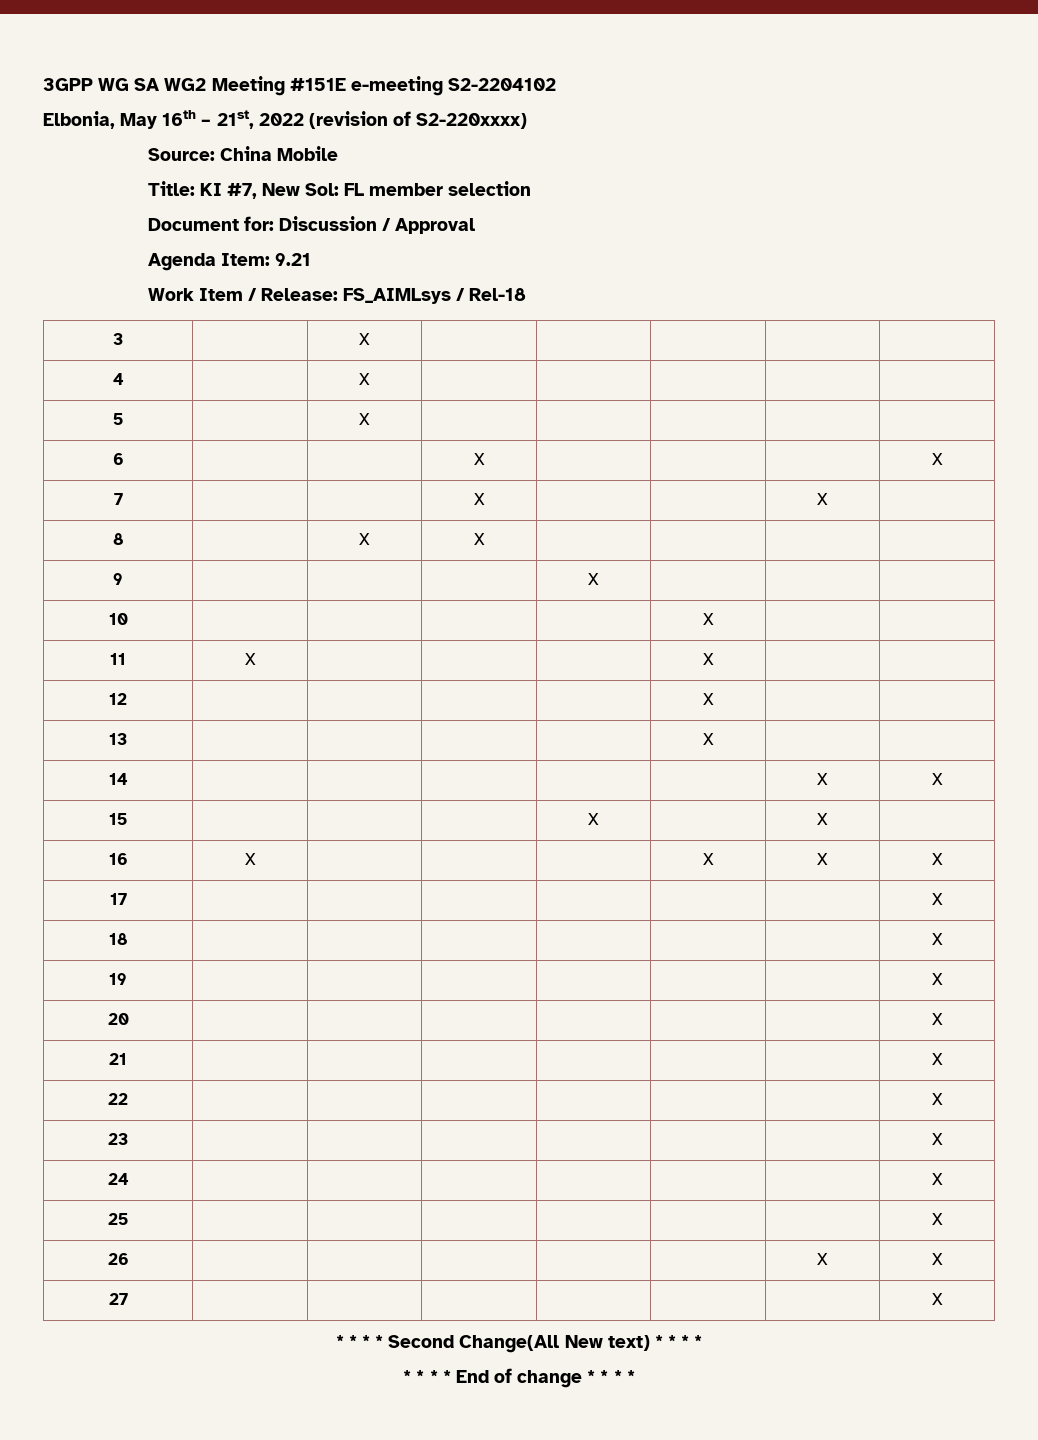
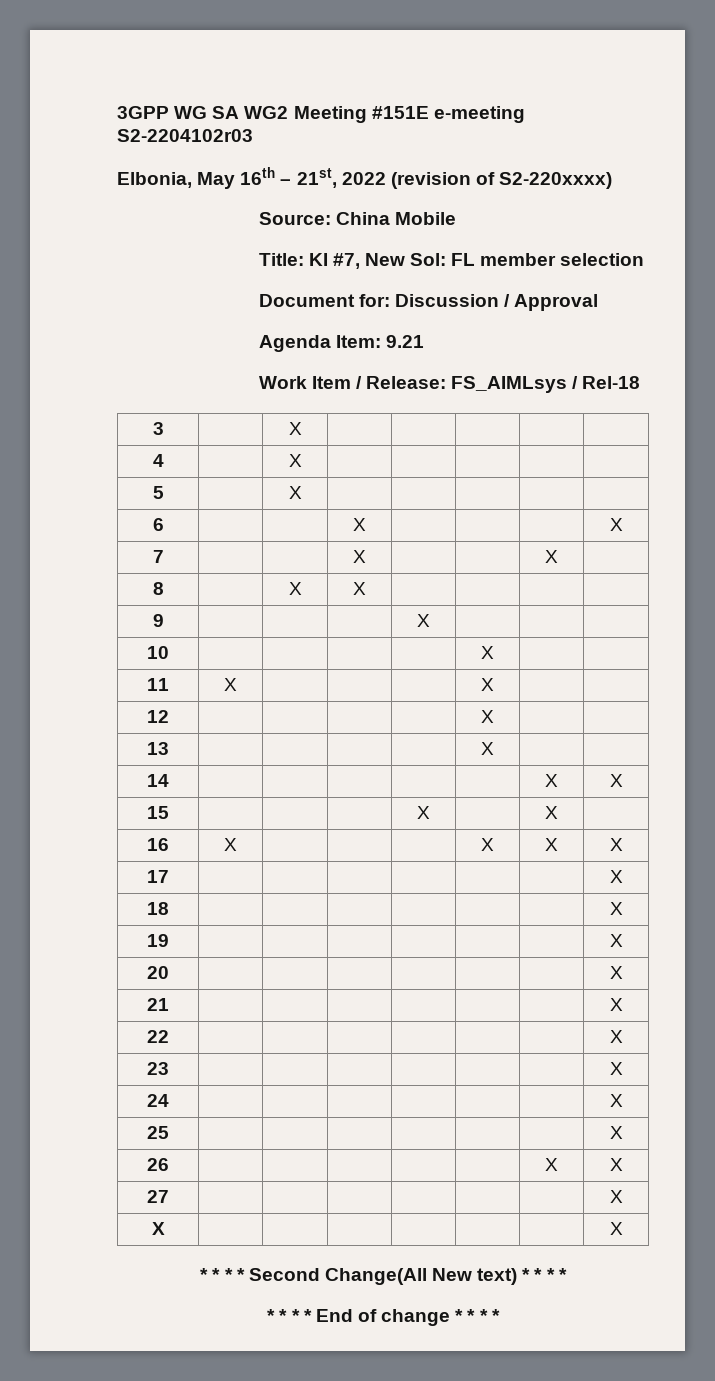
- 3GPP WG SA WG2 Meeting #151E e-meeting S2-2204102
+ 3GPP WG SA WG2 Meeting #151E e-meeting S2-2204102r03
+ X | | | | | | | X

